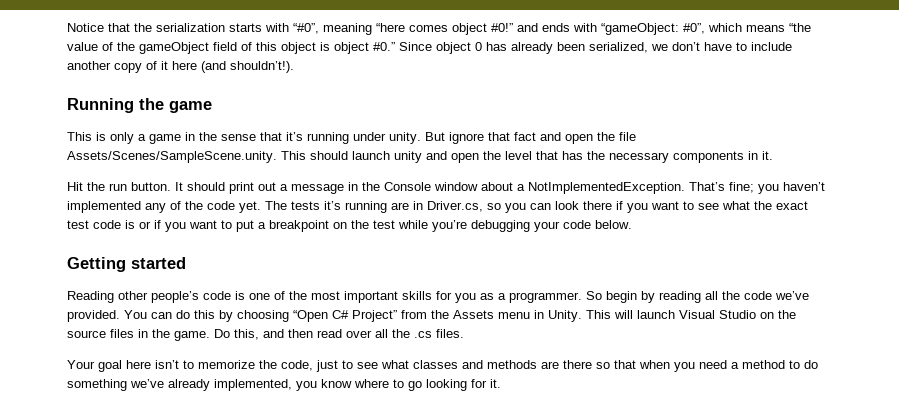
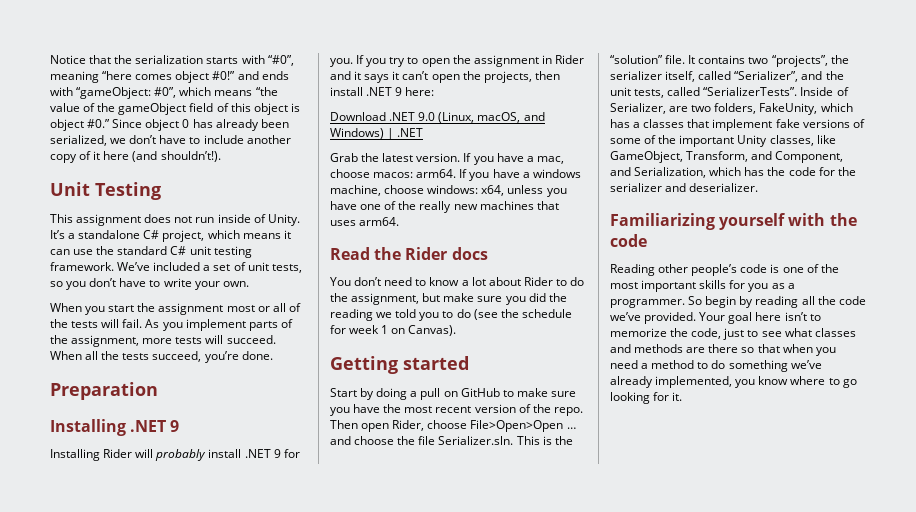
- Running the game
- This is only a game in the sense that it’s running under unity. But ignore that fact and open the file Assets/Scenes/SampleScene.unity. This should launch unity and open the level that has the necessary components in it.
- Hit the run button. It should print out a message in the Console window about a NotImplementedException. That’s fine; you haven’t implemented any of the code yet. The tests it’s running are in Driver.cs, so you can look there if you want to see what the exact test code is or if you want to put a breakpoint on the test while you’re debugging your code below.
+ Unit Testing
+ This assignment does not run inside of Unity. It’s a standalone C# project, which means it can use the standard C# unit testing framework. We’ve included a set of unit tests, so you don’t have to write your own.
+ When you start the assignment most or all of the tests will fail. As you implement parts of the assignment, more tests will succeed. When all the tests succeed, you’re done.
+ Preparation
+ Installing .NET 9
+ Installing Rider will probably install .NET 9 for you. If you try to open the assignment in Rider and it says it can’t open the projects, then install .NET 9 here:
+ Download .NET 9.0 (Linux, macOS, and Windows) | .NET
+ Grab the latest version. If you have a mac, choose macos: arm64. If you have a windows machine, choose windows: x64, unless you have one of the really new machines that uses arm64.
+ Read the Rider docs
+ You don’t need to know a lot about Rider to do the assignment, but make sure you did the reading we told you to do (see the schedule for week 1 on Canvas).
  Getting started
+ Start by doing a pull on GitHub to make sure you have the most recent version of the repo. Then open Rider, choose File>Open>Open … and choose the file Serializer.sln. This is the “solution” file. It contains two “projects”, the serializer itself, called “Serializer”, and the unit tests, called “SerializerTests”. Inside of Serializer, are two folders, FakeUnity, which has a classes that implement fake versions of some of the important Unity classes, like GameObject, Transform, and Component, and Serialization, which has the code for the serializer and deserializer.
+ Familiarizing yourself with the code
- So begin by reading all the code we’ve provided. You can do this by choosing “Open C# Project” from the Assets menu in Unity. This will launch Visual Studio on the source files in the game. Do this, and then read over all the .cs files.
- Your goal here isn’t to memorize the code, just to see what classes and methods are there so that when you need a method to do something we’ve already implemented, you know where to go looking for it.
+ So begin by reading all the code we’ve provided. Your goal here isn’t to memorize the code, just to see what classes and methods are there so that when you need a method to do something we’ve already implemented, you know where to go looking for it.

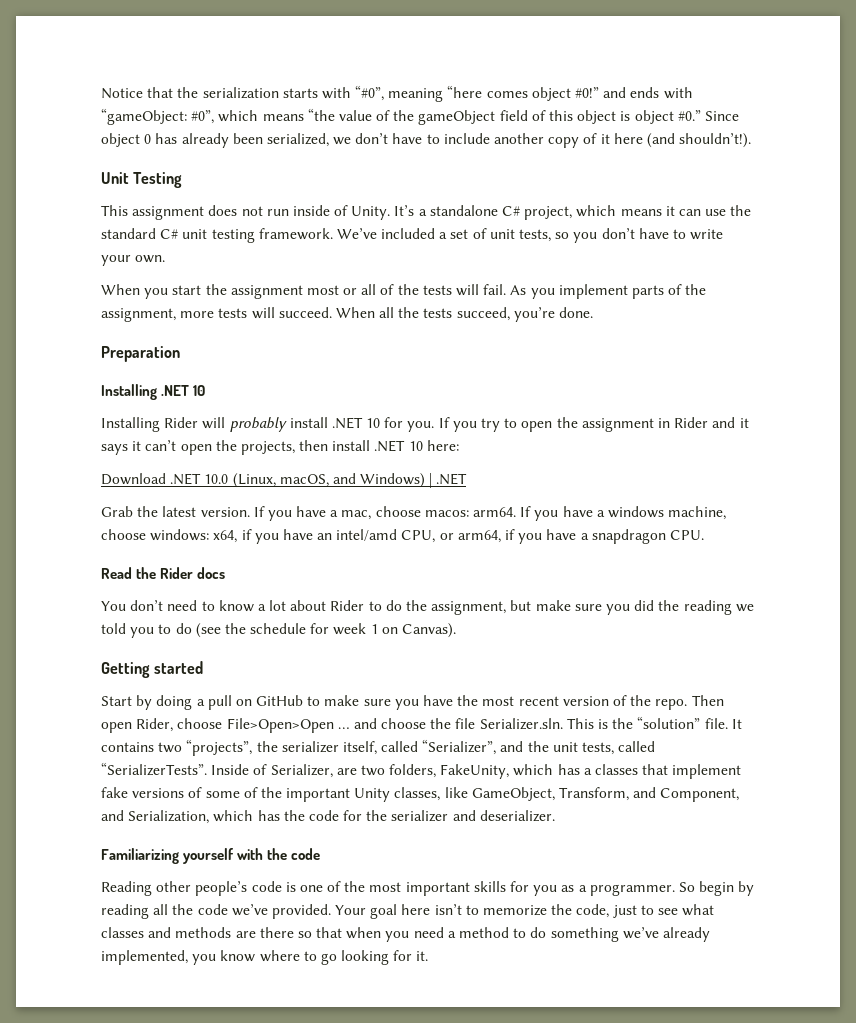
- Installing .NET 9
+ Installing .NET 10
- Installing Rider will probably install .NET 9 for you.
+ Installing Rider will probably install .NET 10 for you.
- If you try to open the assignment in Rider and it says it can’t open the projects, then install .NET 9 here:
+ If you try to open the assignment in Rider and it says it can’t open the projects, then install .NET 10 here:
- Download .NET 9.0 (Linux, macOS, and Windows) | .NET
+ Download .NET 10.0 (Linux, macOS, and Windows) | .NET
- If you have a windows machine, choose windows: x64, unless you have one of the really new machines that uses arm64.
+ If you have a windows machine, choose windows: x64, if you have an intel/amd CPU, or arm64, if you have a snapdragon CPU.

